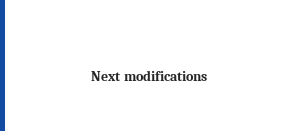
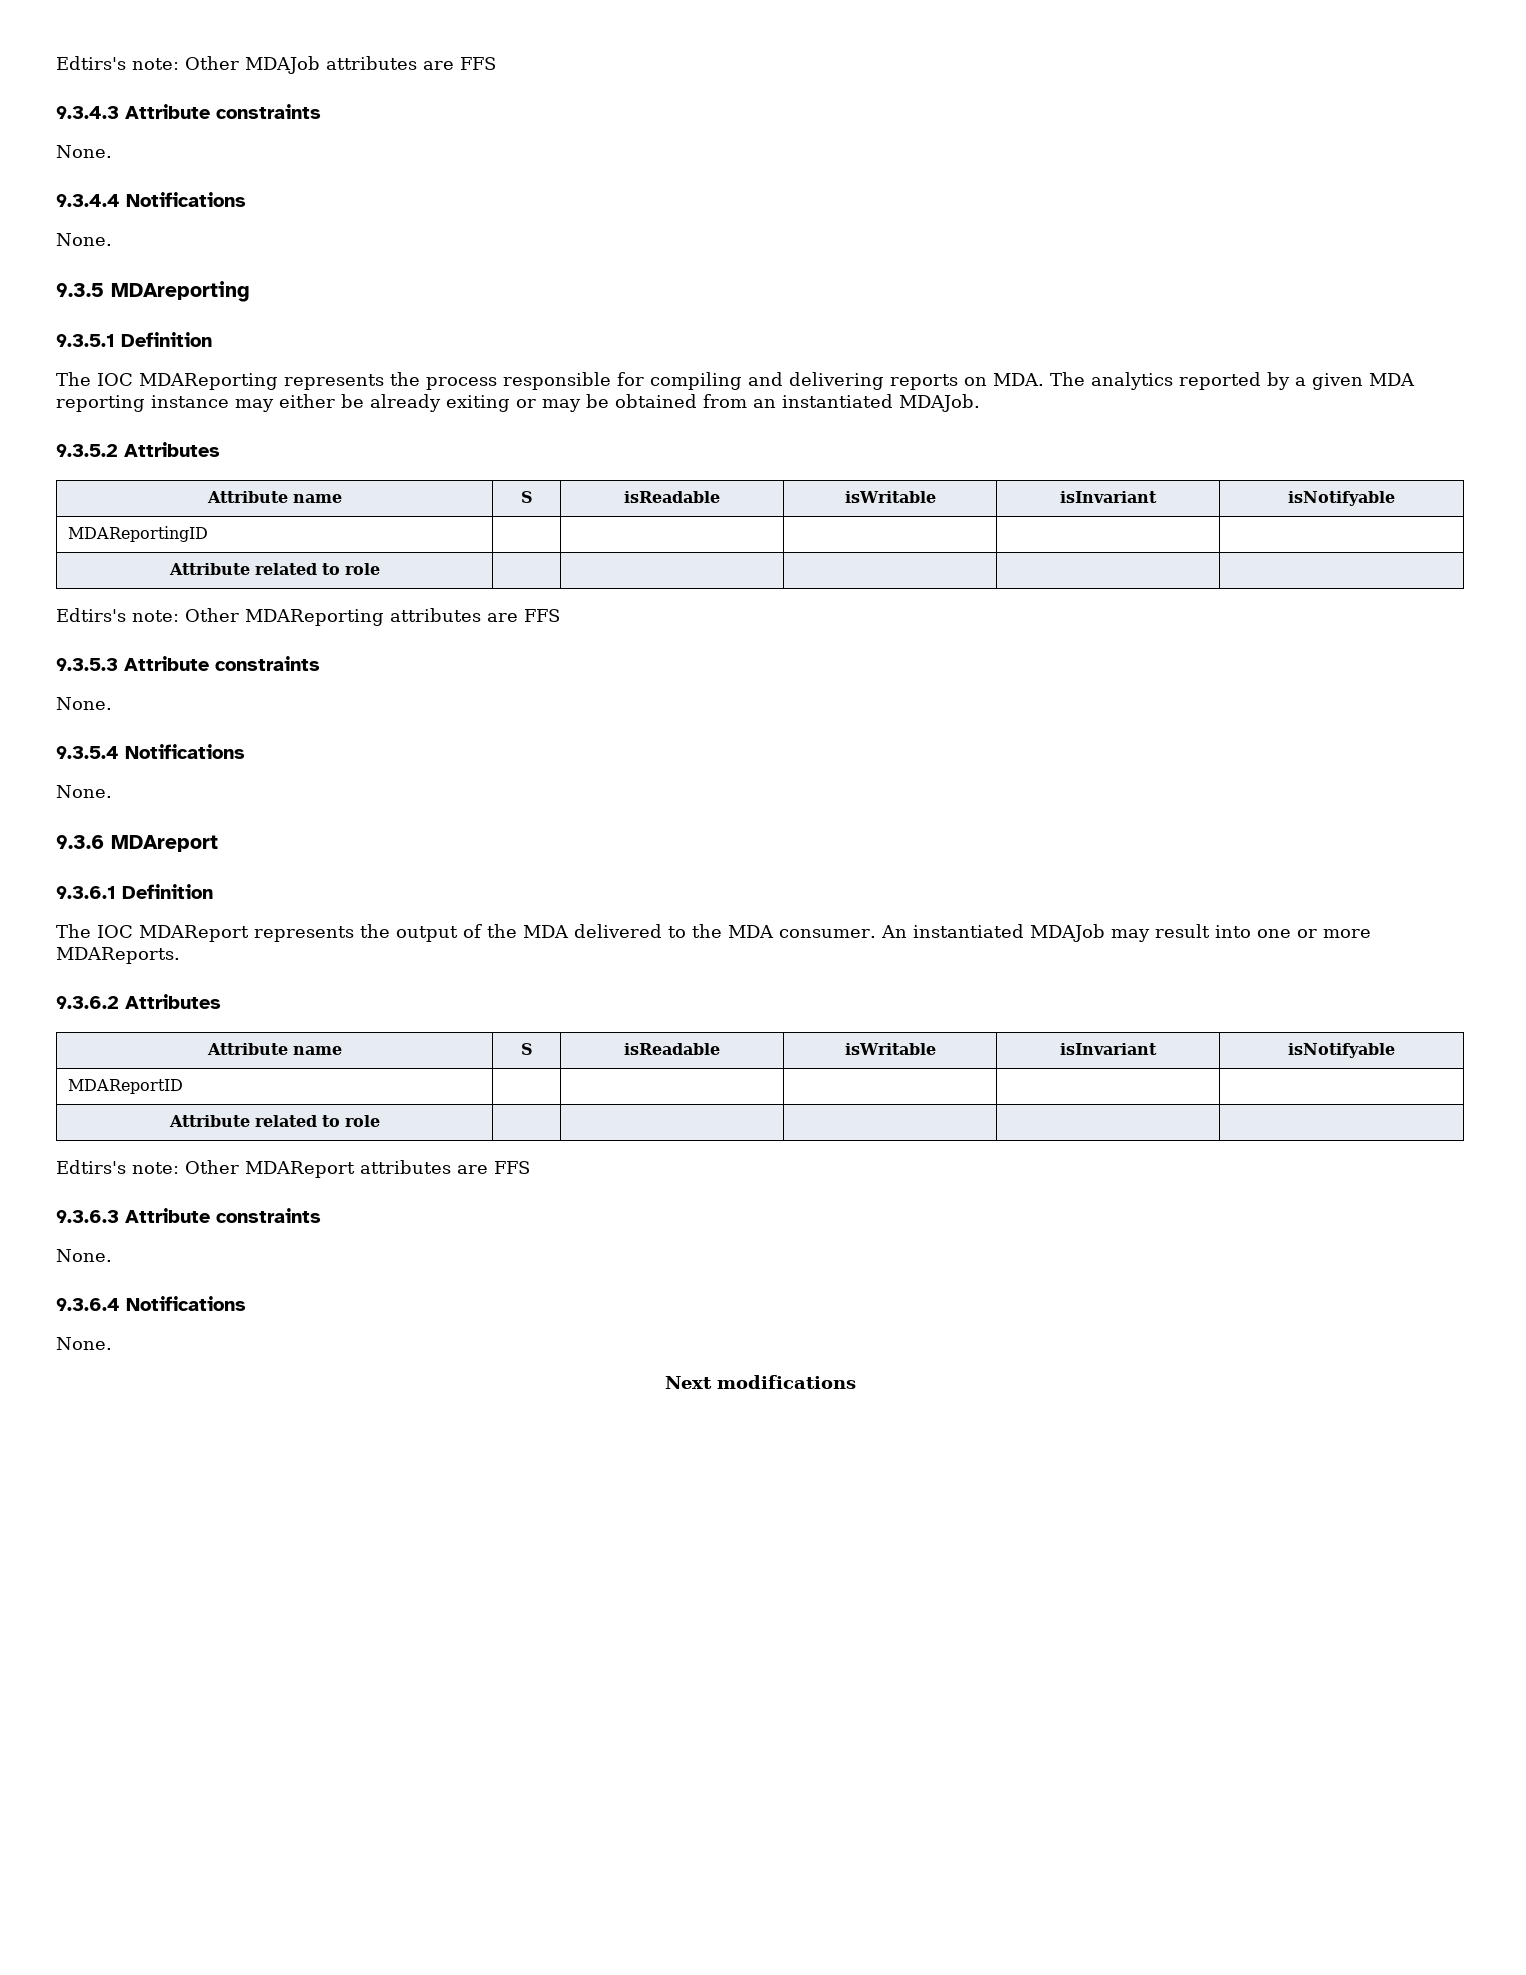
+ Edtirs's note: Other MDAJob attributes are FFS
+ 9.3.4.3 Attribute constraints
+ None.
+ 9.3.4.4 Notifications
+ None.
+ 9.3.5 MDAreporting
+ 9.3.5.1 Definition
+ The IOC MDAReporting represents the process responsible for compiling and delivering reports on MDA. The analytics reported by a given MDA reporting instance may either be already exiting or may be obtained from an instantiated MDAJob.
+ 9.3.5.2 Attributes
+ Attribute name | S | isReadable | isWritable | isInvariant | isNotifyable
+ MDAReportingID | | | | |
+ Attribute related to role | | | | |
+ Edtirs's note: Other MDAReporting attributes are FFS
+ 9.3.5.3 Attribute constraints
+ None.
+ 9.3.5.4 Notifications
+ None.
+ 9.3.6 MDAreport
+ 9.3.6.1 Definition
+ The IOC MDAReport represents the output of the MDA delivered to the MDA consumer. An instantiated MDAJob may result into one or more MDAReports.
+ 9.3.6.2 Attributes
+ Attribute name | S | isReadable | isWritable | isInvariant | isNotifyable
+ MDAReportID | | | | |
+ Attribute related to role | | | | |
+ Edtirs's note: Other MDAReport attributes are FFS
+ 9.3.6.3 Attribute constraints
+ None.
+ 9.3.6.4 Notifications
+ None.

